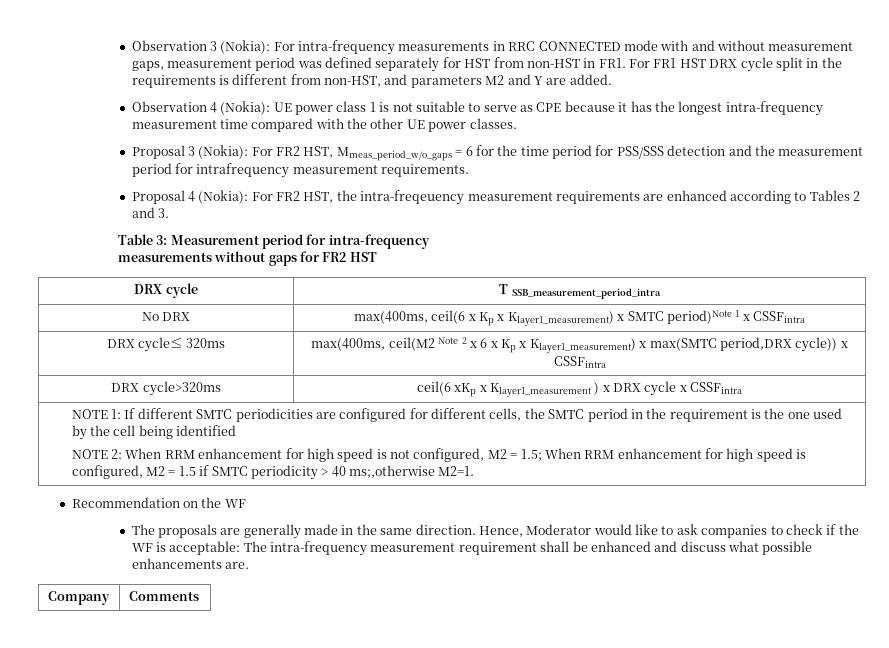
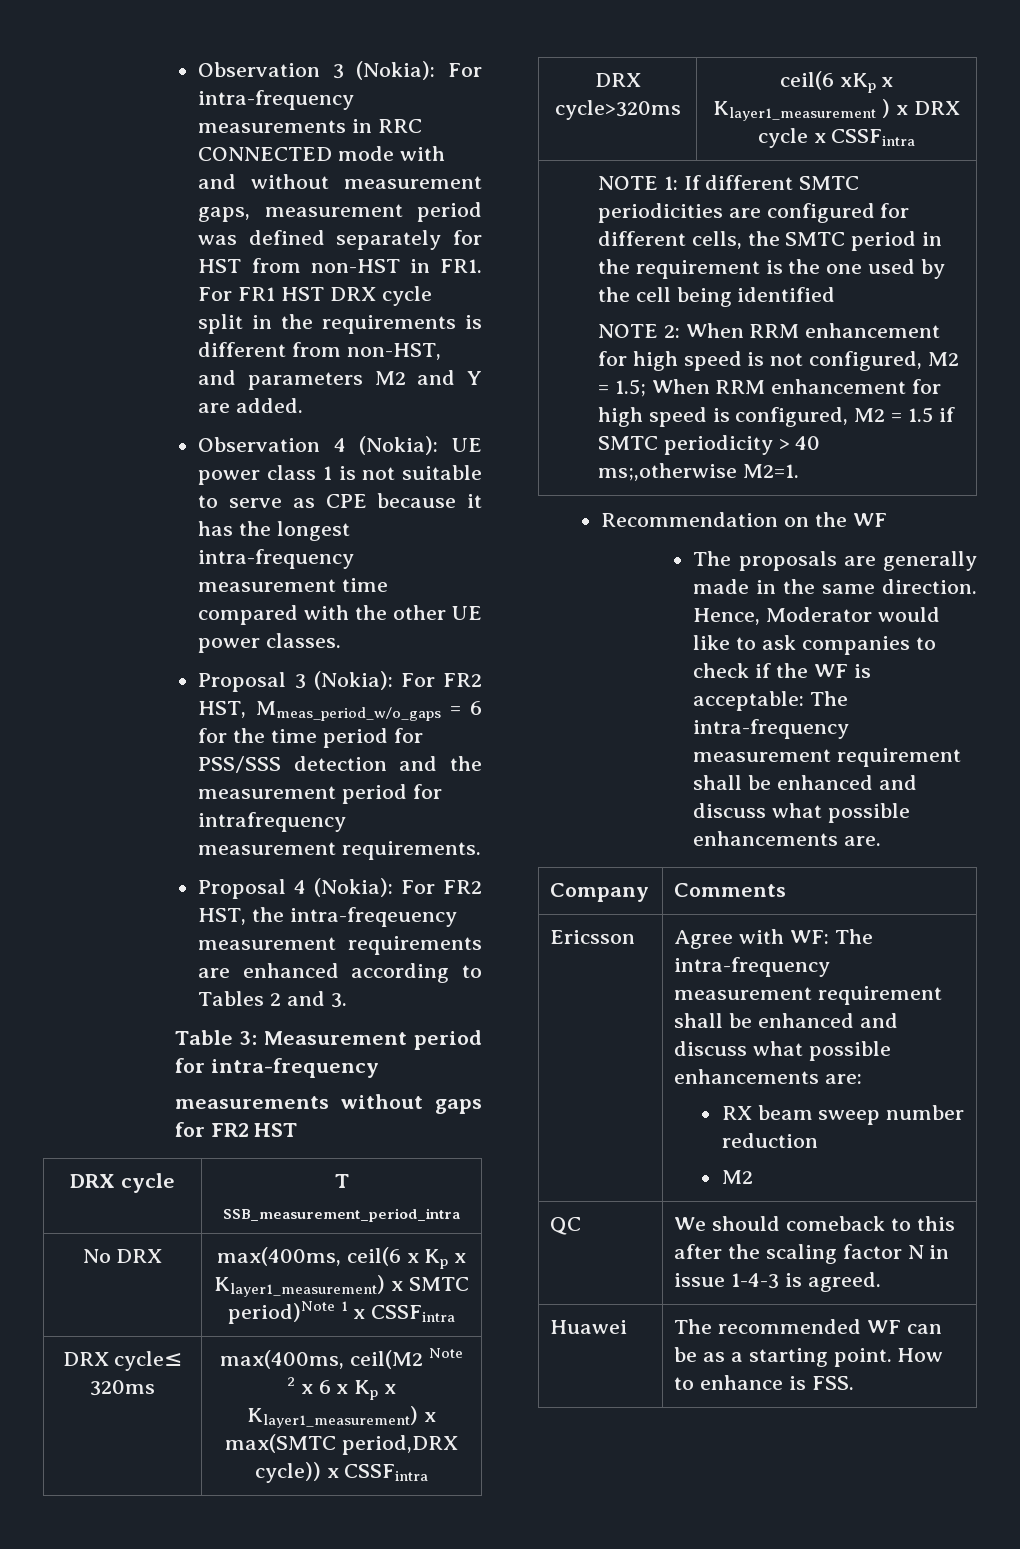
+ Ericsson | Agree with WF: The intra-frequency measurement requirement shall be enhanced and discuss what possible enhancements are:
+ RX beam sweep number reduction
+ M2
+ QC | We should comeback to this after the scaling factor N in issue 1-4-3 is agreed.
+ Huawei | The recommended WF can be as a starting point. How to enhance is FSS.

